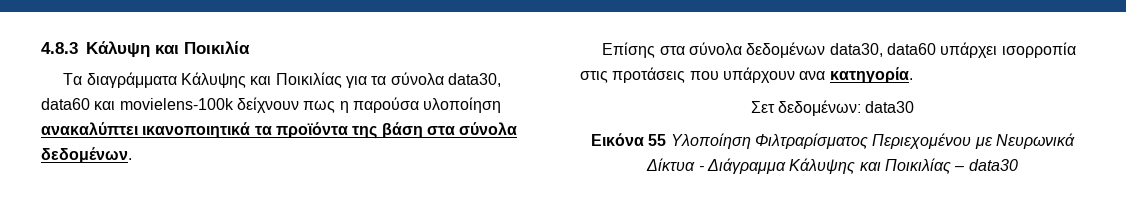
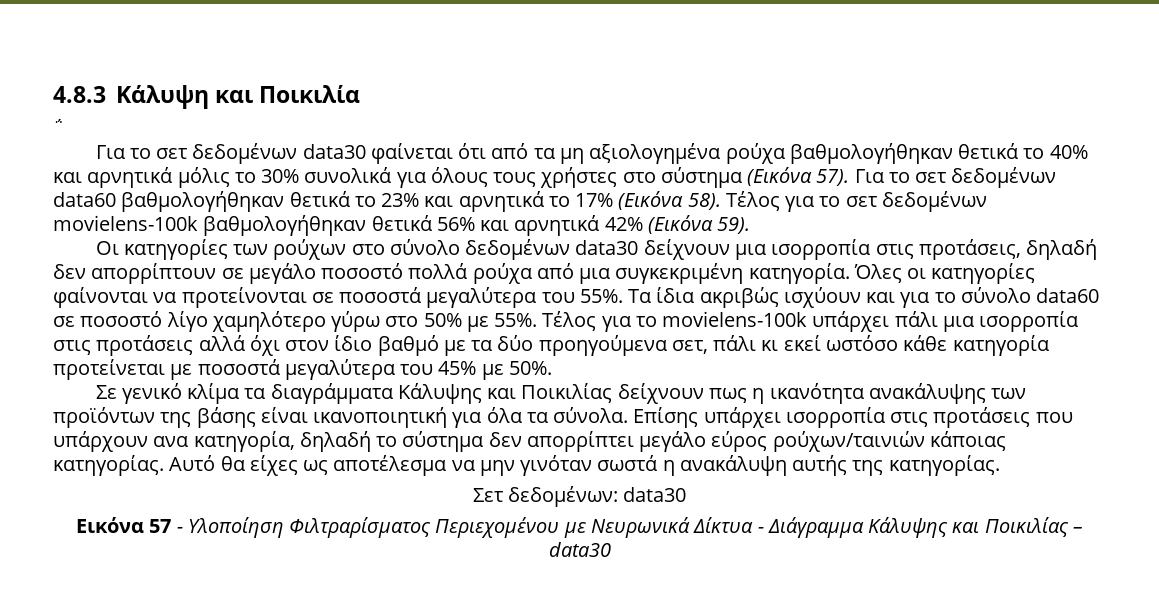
- Τα διαγράμματα Κάλυψης και Ποικιλίας για τα σύνολα data30, data60 και movielens-100k δείχνουν πως η παρούσα υλοποίηση ανακαλύπτει ικανοποιητικά τα προϊόντα της βάση στα σύνολα δεδομένων.
- Επίσης στα σύνολα δεδομένων data30, data60 υπάρχει ισορροπία στις προτάσεις που υπάρχουν ανα κατηγορία.
+ ΅
+ Για το σετ δεδομένων data30 φαίνεται ότι από τα μη αξιολογημένα ρούχα βαθμολογήθηκαν θετικά το 40% και αρνητικά μόλις το 30% συνολικά για όλους τους χρήστες στο σύστημα (Εικόνα 57). Για το σετ δεδομένων data60 βαθμολογήθηκαν θετικά το 23% και αρνητικά το 17% (Εικόνα 58). Τέλος για το σετ δεδομένων movielens-100k βαθμολογήθηκαν θετικά 56% και αρνητικά 42% (Εικόνα 59).
+ Οι κατηγορίες των ρούχων στο σύνολο δεδομένων data30 δείχνουν μια ισορροπία στις προτάσεις, δηλαδή δεν απορρίπτουν σε μεγάλο ποσοστό πολλά ρούχα από μια συγκεκριμένη κατηγορία. Όλες οι κατηγορίες φαίνονται να προτείνονται σε ποσοστά μεγαλύτερα του 55%. Τα ίδια ακριβώς ισχύουν και για το σύνολο data60 σε ποσοστό λίγο χαμηλότερο γύρω στο 50% με 55%. Τέλος για το movielens-100k υπάρχει πάλι μια ισορροπία στις προτάσεις αλλά όχι στον ίδιο βαθμό με τα δύο προηγούμενα σετ, πάλι κι εκεί ωστόσο κάθε κατηγορία προτείνεται με ποσοστά μεγαλύτερα του 45% με 50%.
+ Σε γενικό κλίμα τα διαγράμματα Κάλυψης και Ποικιλίας δείχνουν πως η ικανότητα ανακάλυψης των προϊόντων της βάσης είναι ικανοποιητική για όλα τα σύνολα. Επίσης υπάρχει ισορροπία στις προτάσεις που υπάρχουν ανα κατηγορία, δηλαδή το σύστημα δεν απορρίπτει μεγάλο εύρος ρούχων/ταινιών κάποιας κατηγορίας. Αυτό θα είχες ως αποτέλεσμα να μην γινόταν σωστά η ανακάλυψη αυτής της κατηγορίας.
- Εικόνα 55 Υλοποίηση Φιλτραρίσματος Περιεχομένου με Νευρωνικά Δίκτυα - Διάγραμμα Κάλυψης και Ποικιλίας – data30
+ Εικόνα 57 - Υλοποίηση Φιλτραρίσματος Περιεχομένου με Νευρωνικά Δίκτυα - Διάγραμμα Κάλυψης και Ποικιλίας – data30

